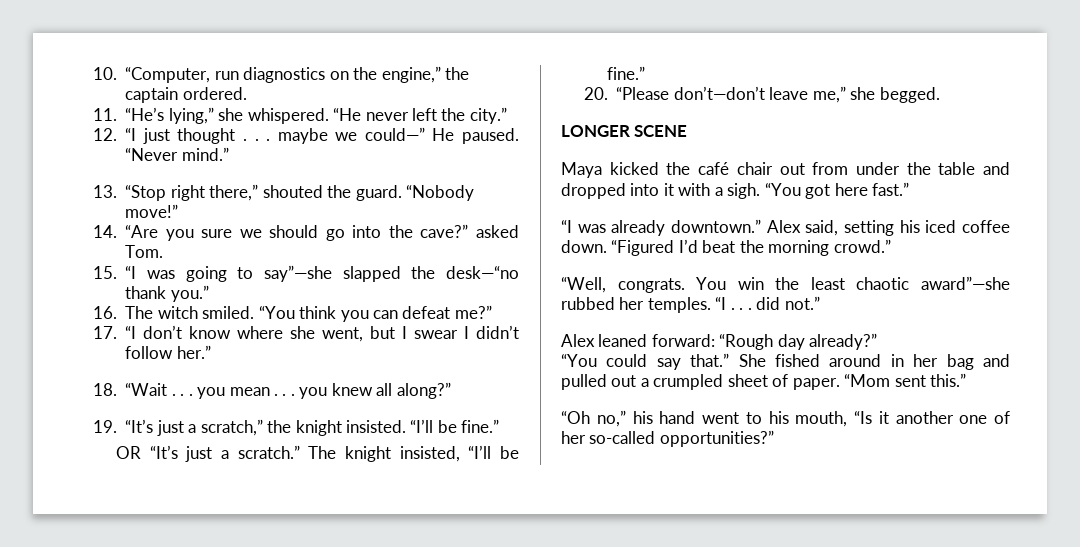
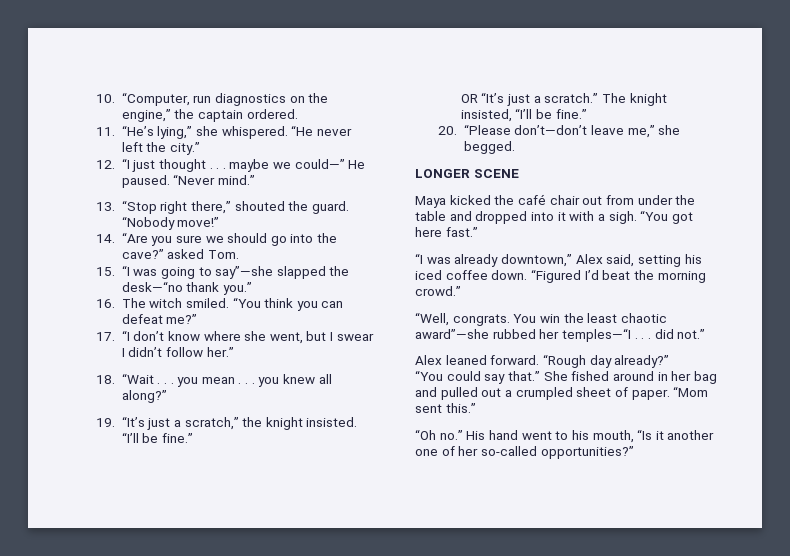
- “I was already downtown.” Alex said, setting his iced coffee down.
+ “I was already downtown,” Alex said, setting his iced coffee down.
- You win the least chaotic award”—she rubbed her temples. “I . . . did not.”
+ You win the least chaotic award”—she rubbed her temples—“I . . . did not.”
- Alex leaned forward: “Rough day already?”
+ Alex leaned forward. “Rough day already?”
- “Oh no,” his hand went to his mouth, “Is it another one of her so-called opportunities?”
+ “Oh no.” His hand went to his mouth, “Is it another one of her so-called opportunities?”

